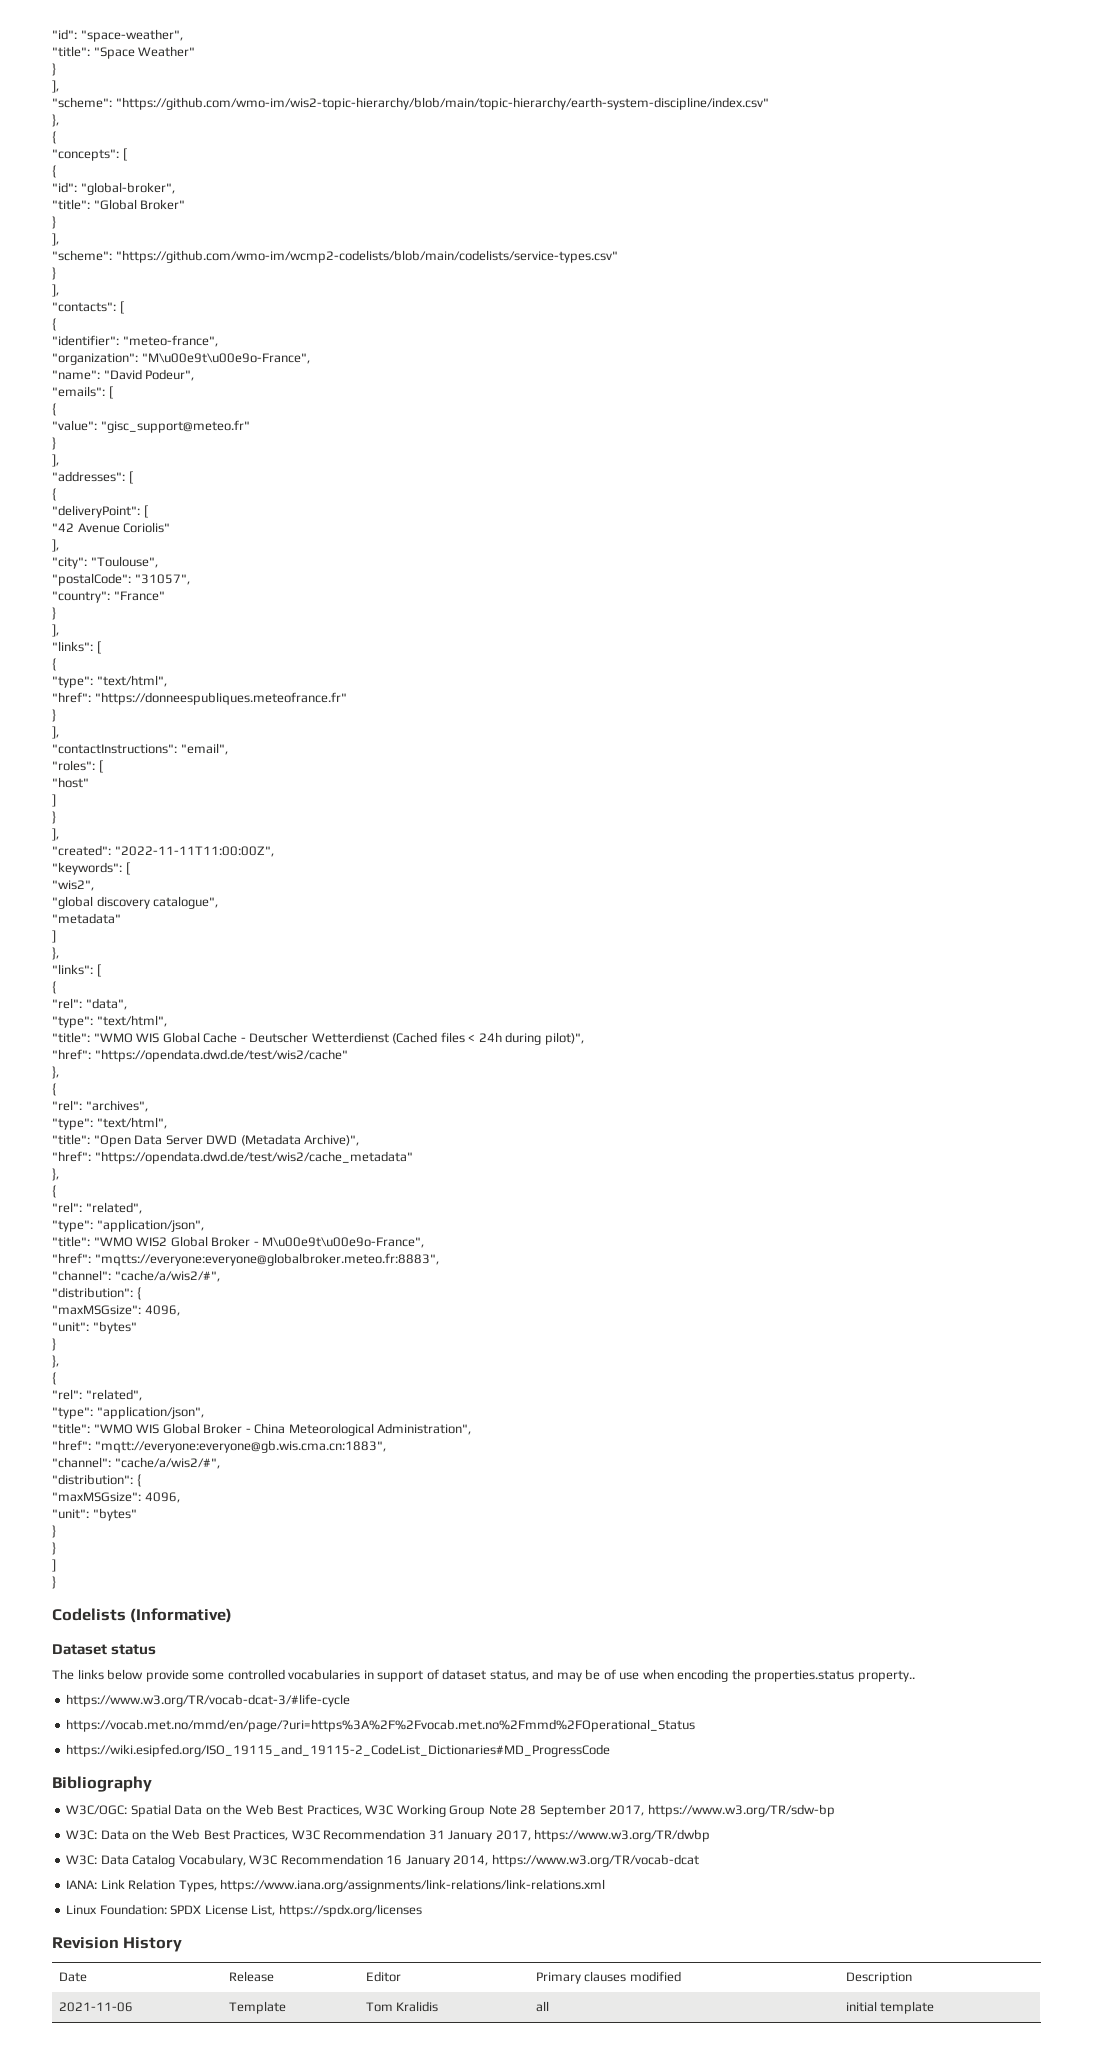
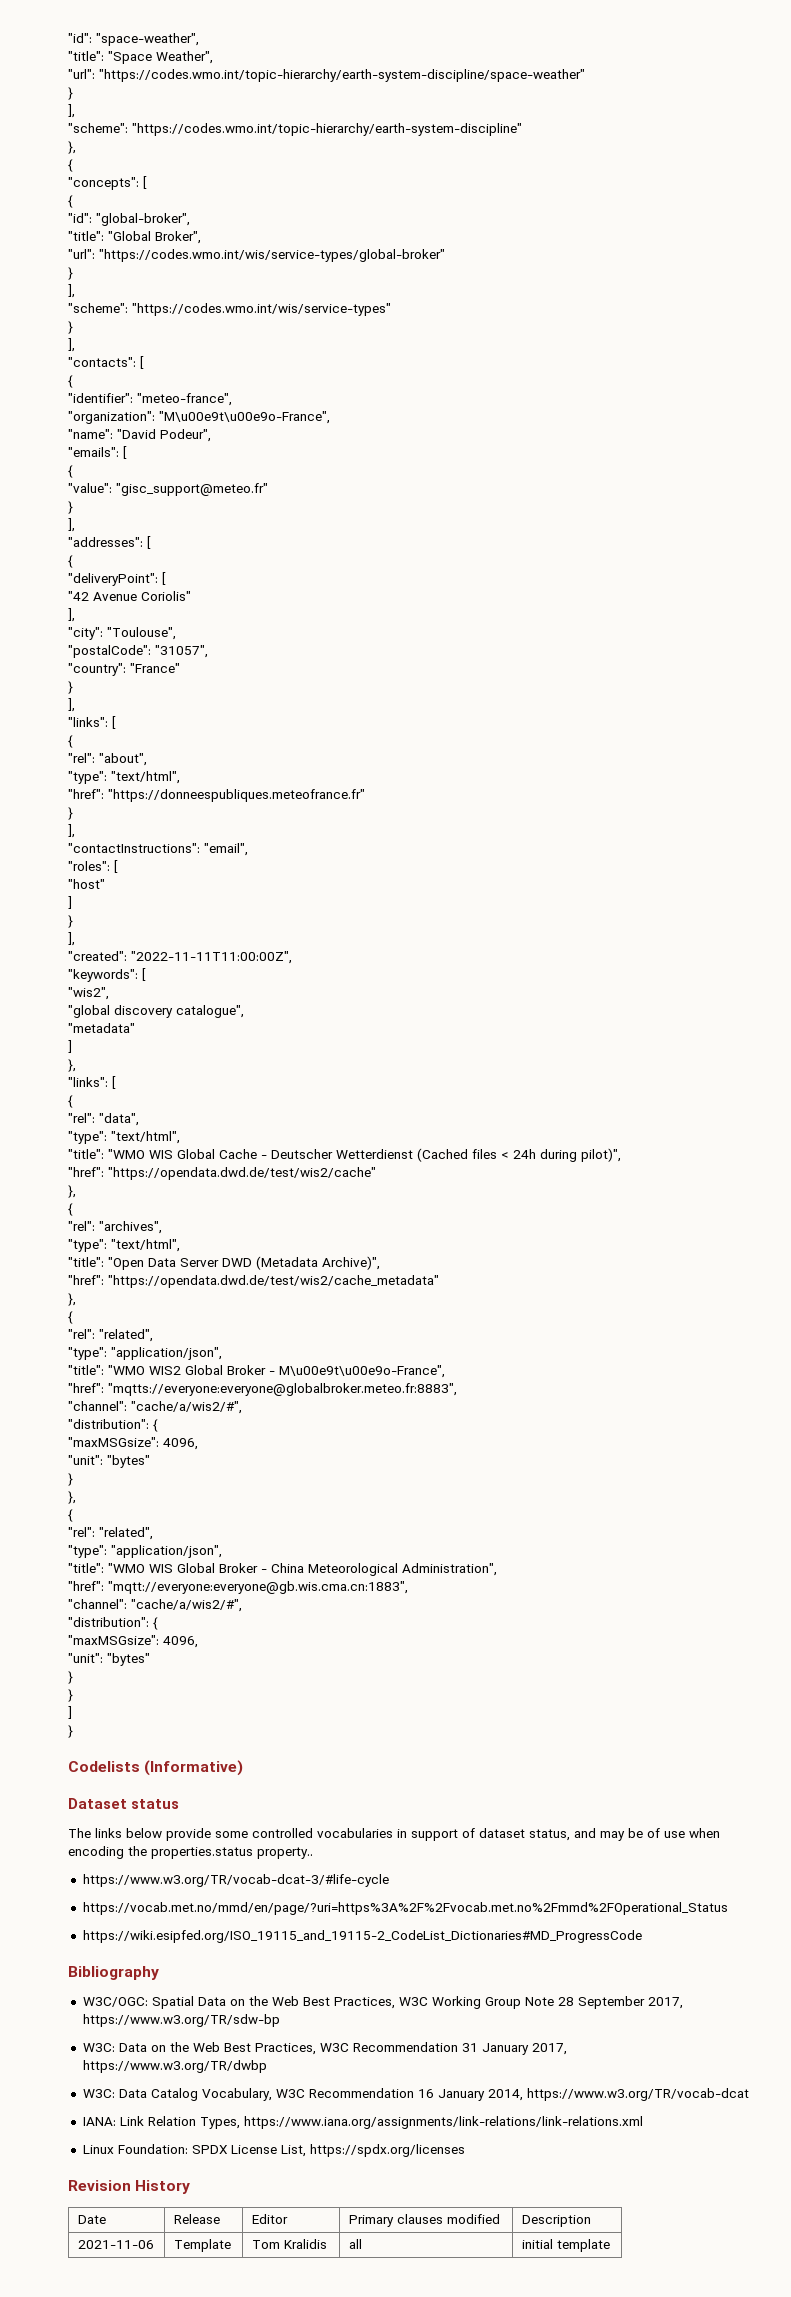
- "title": "Space Weather"
+ "title": "Space Weather",
+ "url": "https://codes.wmo.int/topic-hierarchy/earth-system-discipline/space-weather"
  }
  ],
- "scheme": "https://github.com/wmo-im/wis2-topic-hierarchy/blob/main/topic-hierarchy/earth-system-discipline/index.csv"
+ "scheme": "https://codes.wmo.int/topic-hierarchy/earth-system-discipline"
- "title": "Global Broker"
+ "title": "Global Broker",
+ "url": "https://codes.wmo.int/wis/service-types/global-broker"
  }
  ],
- "scheme": "https://github.com/wmo-im/wcmp2-codelists/blob/main/codelists/service-types.csv"
+ "scheme": "https://codes.wmo.int/wis/service-types"
+ "rel": "about",

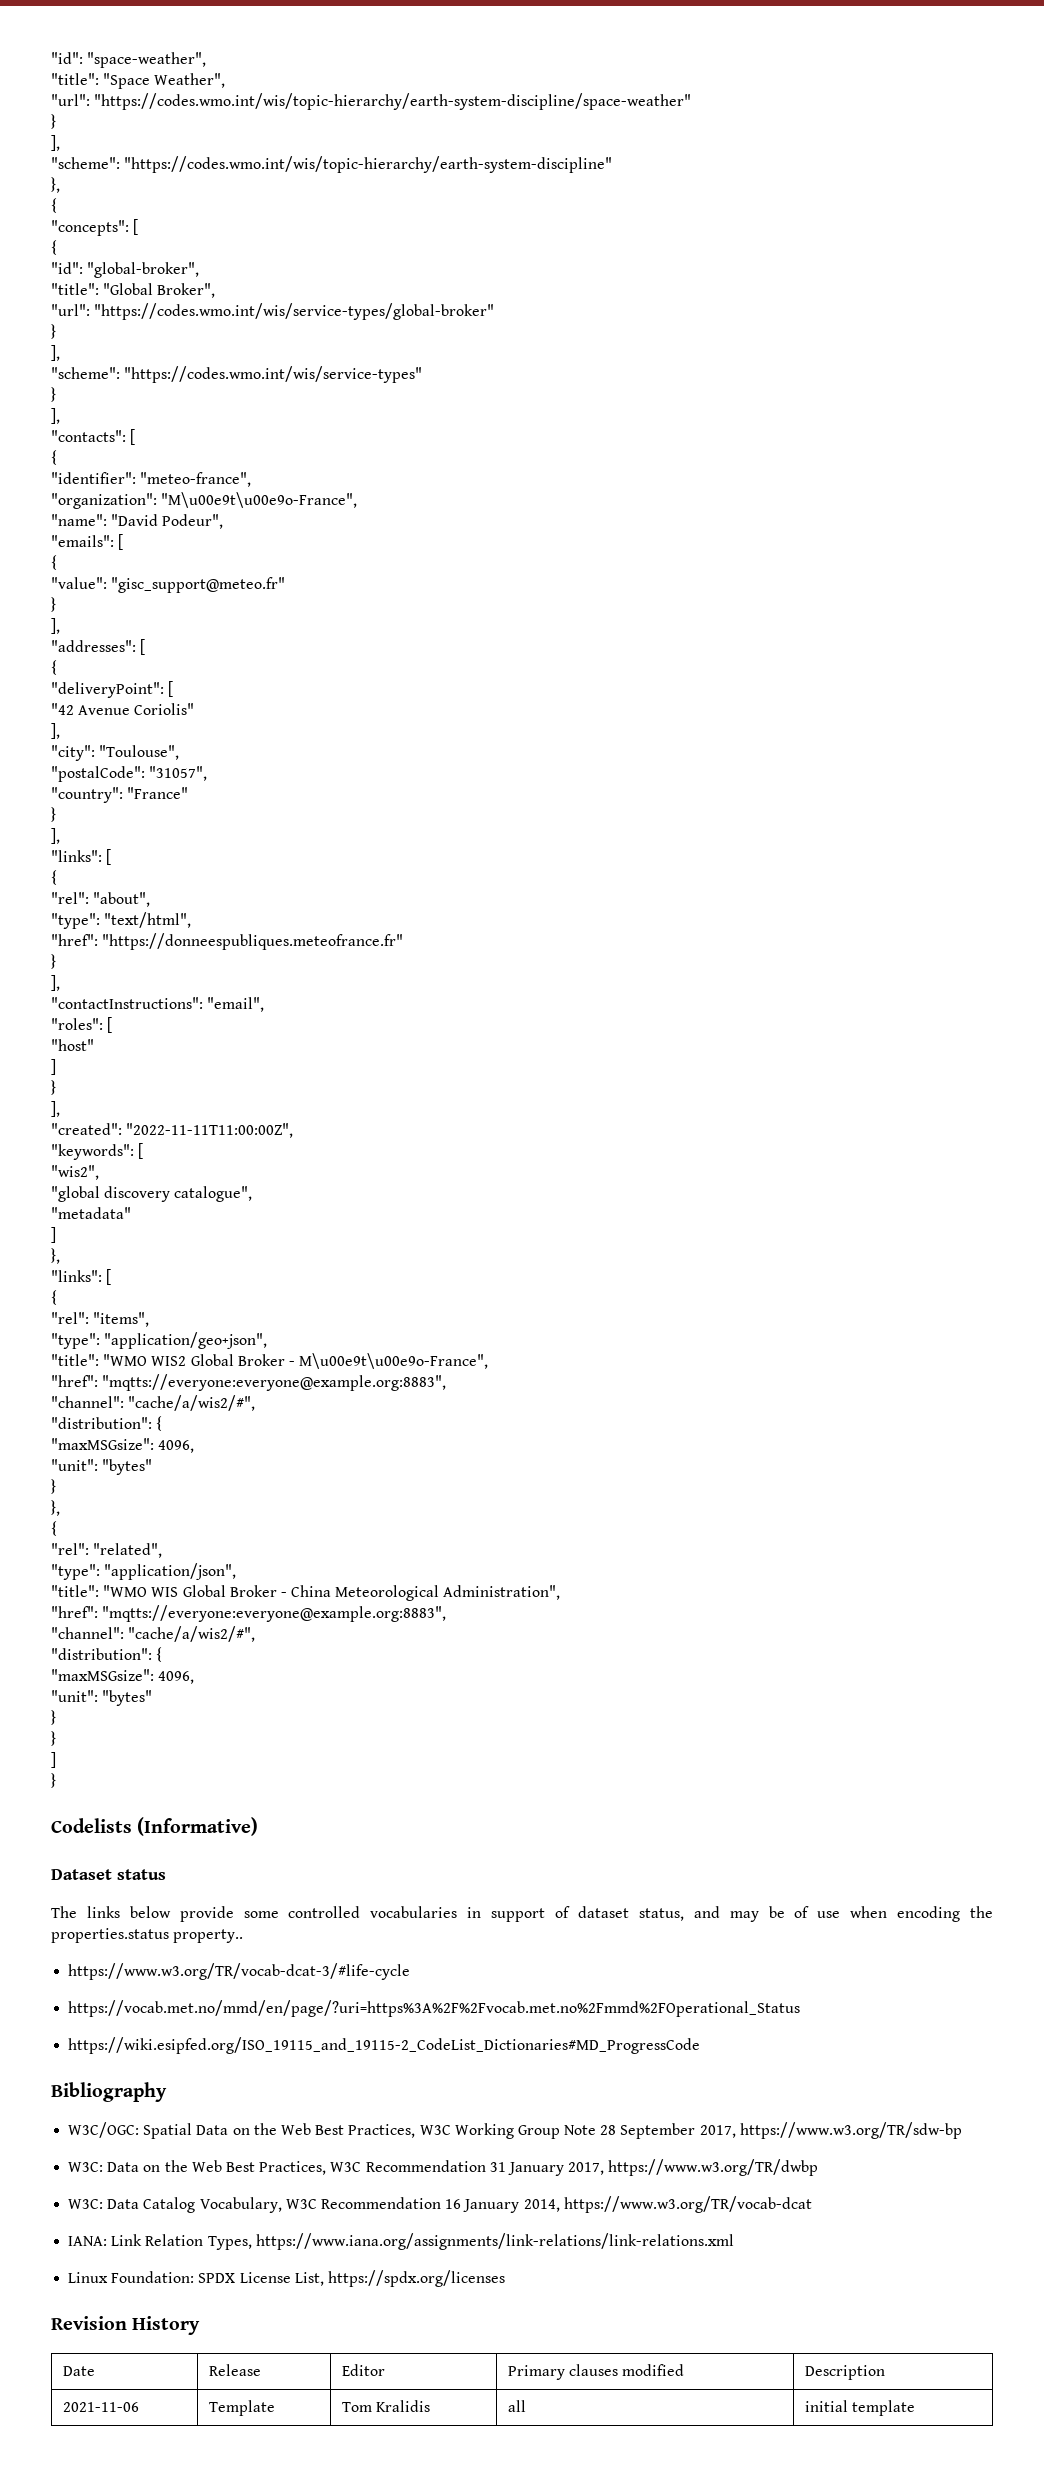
- "url": "https://codes.wmo.int/topic-hierarchy/earth-system-discipline/space-weather"
+ "url": "https://codes.wmo.int/wis/topic-hierarchy/earth-system-discipline/space-weather"
  }
  ],
- "scheme": "https://codes.wmo.int/topic-hierarchy/earth-system-discipline"
+ "scheme": "https://codes.wmo.int/wis/topic-hierarchy/earth-system-discipline"
- "rel": "data",
- "type": "text/html",
- "title": "WMO WIS Global Cache - Deutscher Wetterdienst (Cached files < 24h during pilot)",
- "href": "https://opendata.dwd.de/test/wis2/cache"
- },
- {
- "rel": "archives",
- "type": "text/html",
- "title": "Open Data Server DWD (Metadata Archive)",
- "href": "https://opendata.dwd.de/test/wis2/cache_metadata"
- },
- {
- "rel": "related",
- "type": "application/json",
+ "rel": "items",
+ "type": "application/geo+json",
  "title": "WMO WIS2 Global Broker - M\u00e9t\u00e9o-France",
- "href": "mqtts://everyone:everyone@globalbroker.meteo.fr:8883",
+ "href": "mqtts://everyone:everyone@example.org:8883",
  "title": "WMO WIS Global Broker - China Meteorological Administration",
- "href": "mqtt://everyone:everyone@gb.wis.cma.cn:1883",
+ "href": "mqtts://everyone:everyone@example.org:8883",

